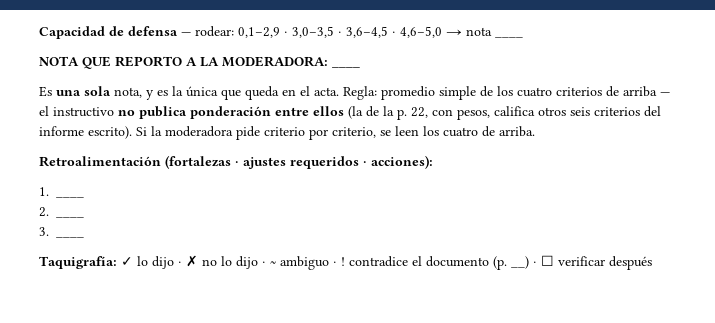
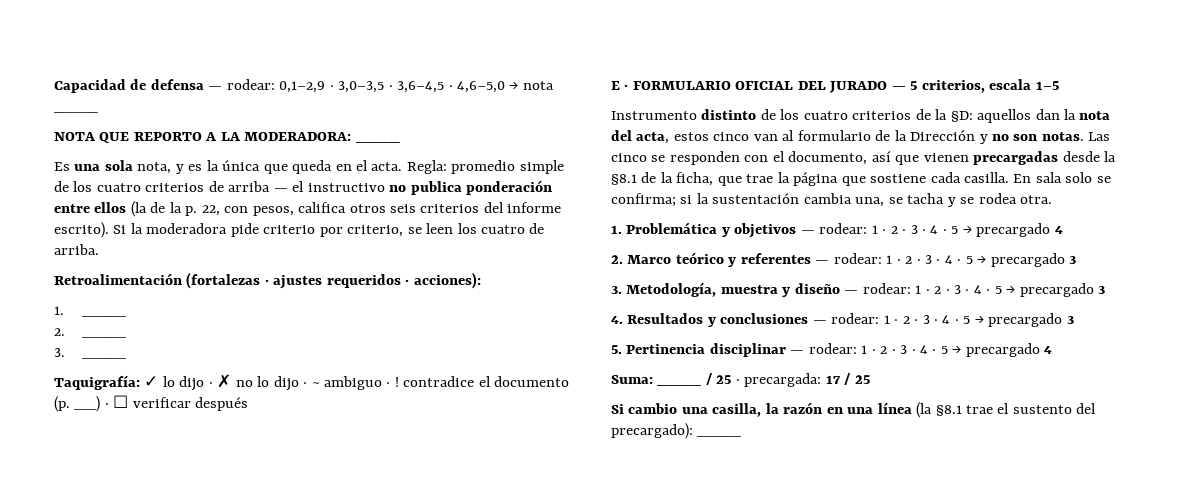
+ E · FORMULARIO OFICIAL DEL JURADO — 5 criterios, escala 1–5
+ Instrumento distinto de los cuatro criterios de la §D: aquellos dan la nota del acta, estos cinco van al formulario de la Dirección y no son notas. Las cinco se responden con el documento, así que vienen precargadas desde la §8.1 de la ficha, que trae la página que sostiene cada casilla. En sala solo se confirma; si la sustentación cambia una, se tacha y se rodea otra.
+ 1. Problemática y objetivos — rodear: 1 · 2 · 3 · 4 · 5 → precargado 4
+ 2. Marco teórico y referentes — rodear: 1 · 2 · 3 · 4 · 5 → precargado 3
+ 3. Metodología, muestra y diseño — rodear: 1 · 2 · 3 · 4 · 5 → precargado 3
+ 4. Resultados y conclusiones — rodear: 1 · 2 · 3 · 4 · 5 → precargado 3
+ 5. Pertinencia disciplinar — rodear: 1 · 2 · 3 · 4 · 5 → precargado 4
+ Suma: ____ / 25 · precargada: 17 / 25
+ Si cambio una casilla, la razón en una línea (la §8.1 trae el sustento del precargado): ____

